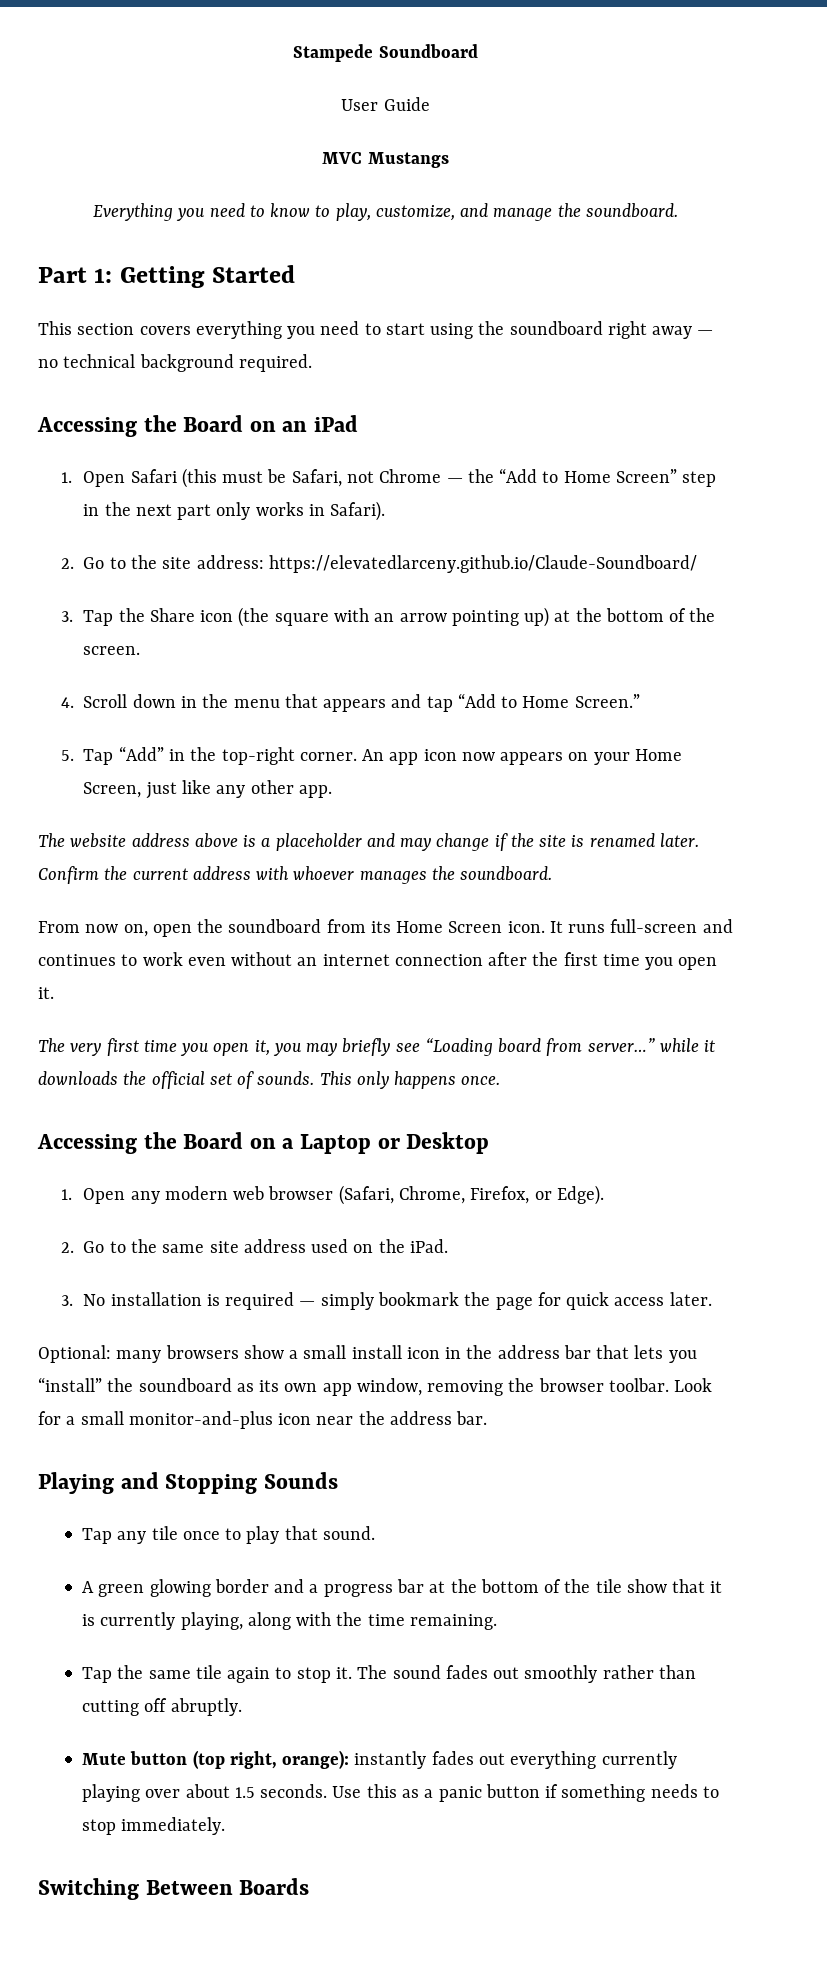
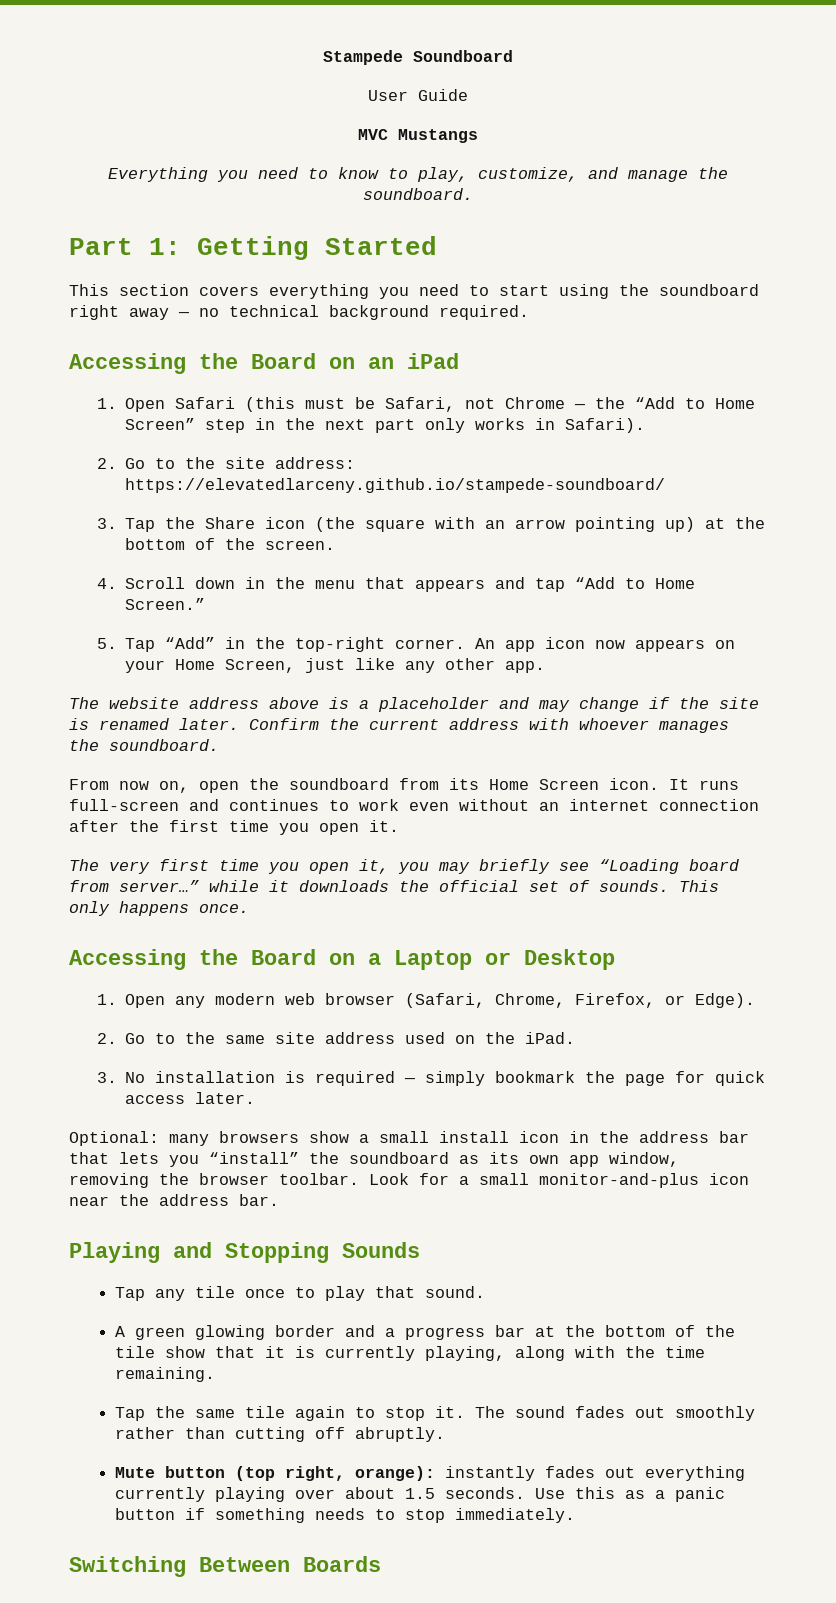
- 2. Go to the site address: https://elevatedlarceny.github.io/Claude-Soundboard/
+ 2. Go to the site address: https://elevatedlarceny.github.io/stampede-soundboard/

